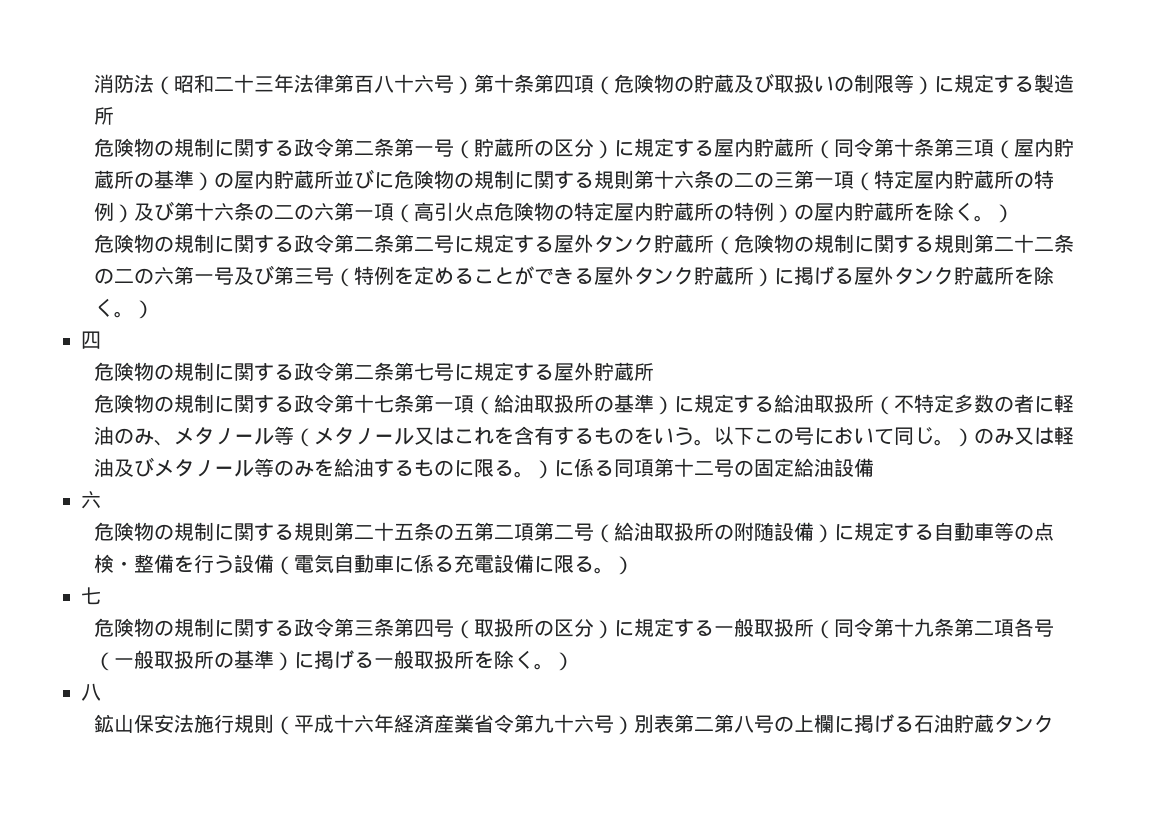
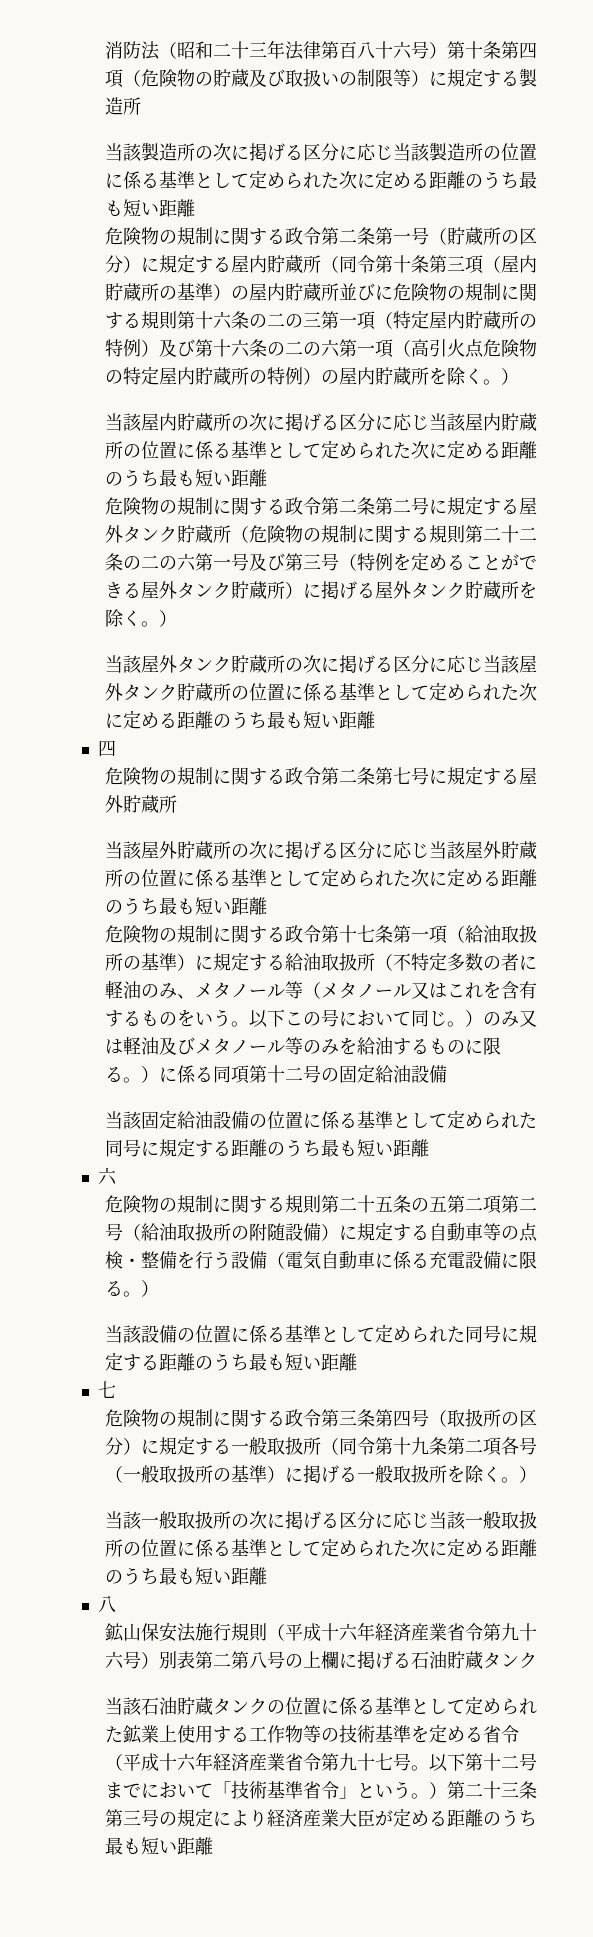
+ 当該製造所の次に掲げる区分に応じ当該製造所の位置に係る基準として定められた次に定める距離のうち最も短い距離
+ 当該屋内貯蔵所の次に掲げる区分に応じ当該屋内貯蔵所の位置に係る基準として定められた次に定める距離のうち最も短い距離
+ 当該屋外タンク貯蔵所の次に掲げる区分に応じ当該屋外タンク貯蔵所の位置に係る基準として定められた次に定める距離のうち最も短い距離
+ 当該屋外貯蔵所の次に掲げる区分に応じ当該屋外貯蔵所の位置に係る基準として定められた次に定める距離のうち最も短い距離
+ 当該固定給油設備の位置に係る基準として定められた同号に規定する距離のうち最も短い距離
+ 当該設備の位置に係る基準として定められた同号に規定する距離のうち最も短い距離
+ 当該一般取扱所の次に掲げる区分に応じ当該一般取扱所の位置に係る基準として定められた次に定める距離のうち最も短い距離
+ 当該石油貯蔵タンクの位置に係る基準として定められた鉱業上使用する工作物等の技術基準を定める省令（平成十六年経済産業省令第九十七号。以下第十二号までにおいて「技術基準省令」という。）第二十三条第三号の規定により経済産業大臣が定める距離のうち最も短い距離

